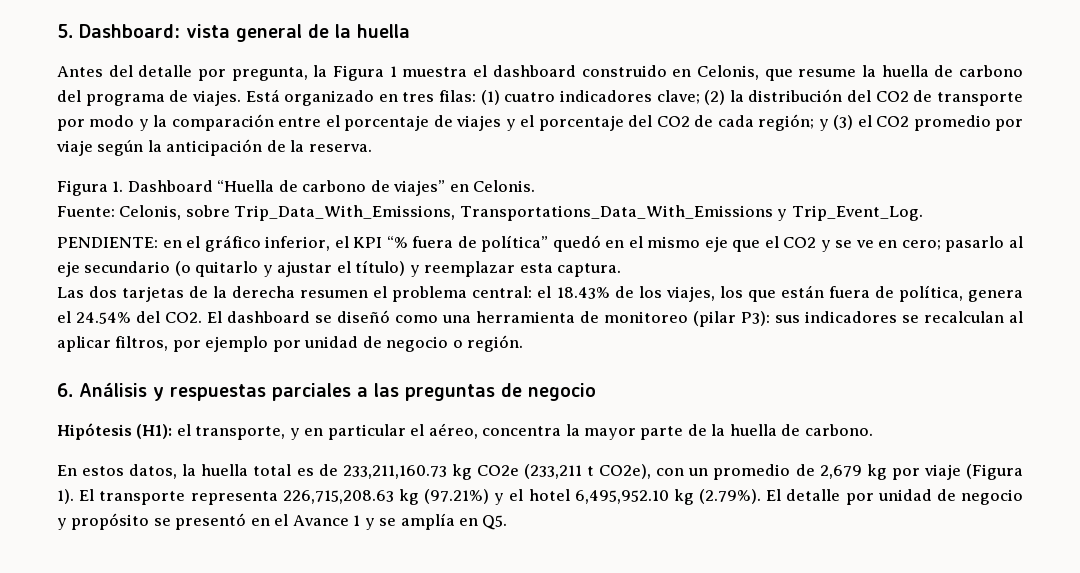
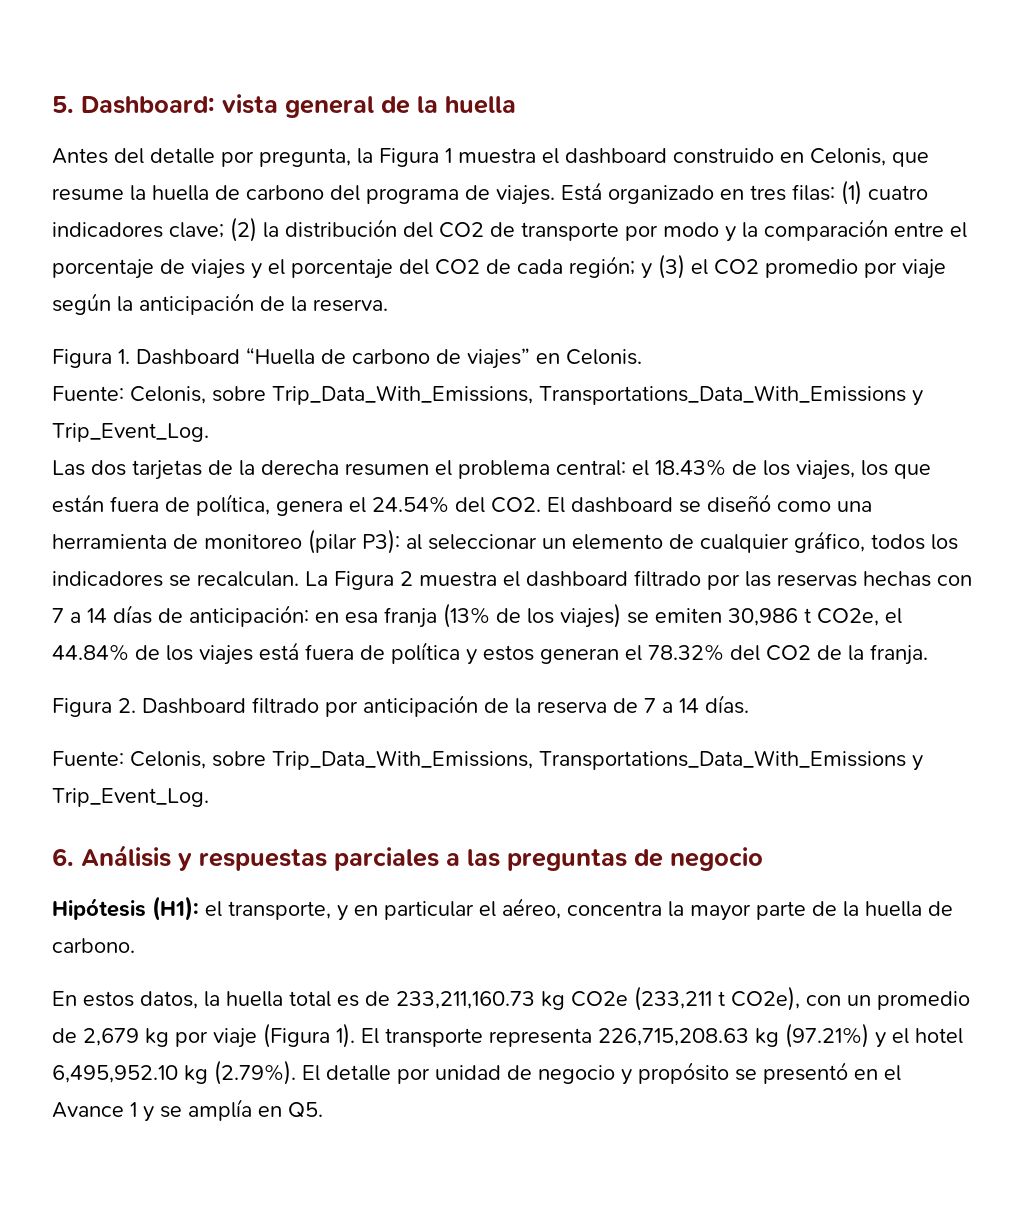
- PENDIENTE: en el gráfico inferior, el KPI “% fuera de política” quedó en el mismo eje que el CO2 y se ve en cero; pasarlo al eje secundario (o quitarlo y ajustar el título) y reemplazar esta captura.
- Las dos tarjetas de la derecha resumen el problema central: el 18.43% de los viajes, los que están fuera de política, genera el 24.54% del CO2. El dashboard se diseñó como una herramienta de monitoreo (pilar P3): sus indicadores se recalculan al aplicar filtros, por ejemplo por unidad de negocio o región.
+ Las dos tarjetas de la derecha resumen el problema central: el 18.43% de los viajes, los que están fuera de política, genera el 24.54% del CO2. El dashboard se diseñó como una herramienta de monitoreo (pilar P3): al seleccionar un elemento de cualquier gráfico, todos los indicadores se recalculan. La Figura 2 muestra el dashboard filtrado por las reservas hechas con 7 a 14 días de anticipación: en esa franja (13% de los viajes) se emiten 30,986 t CO2e, el 44.84% de los viajes está fuera de política y estos generan el 78.32% del CO2 de la franja.
+ Figura 2. Dashboard filtrado por anticipación de la reserva de 7 a 14 días.
+ Fuente: Celonis, sobre Trip_Data_With_Emissions, Transportations_Data_With_Emissions y Trip_Event_Log.

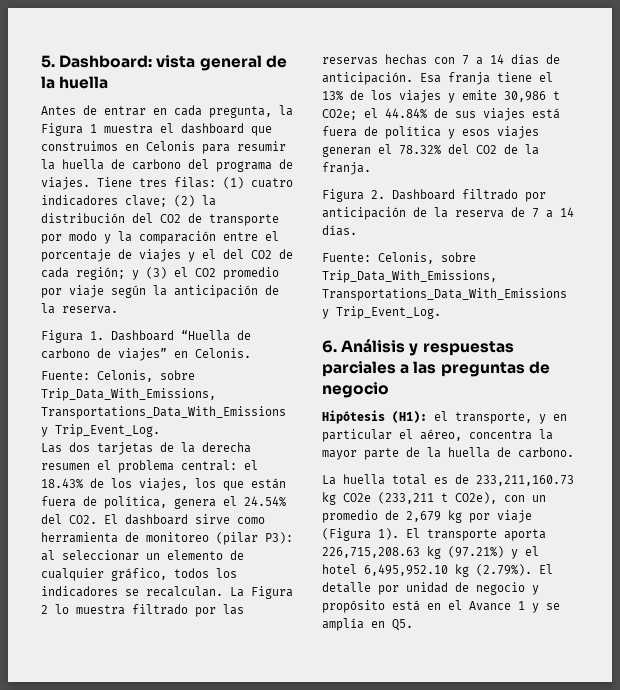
- Antes del detalle por pregunta, la Figura 1 muestra el dashboard construido en Celonis, que resume la huella de carbono del programa de viajes.
+ Antes de entrar en cada pregunta, la Figura 1 muestra el dashboard que construimos en Celonis para resumir la huella de carbono del programa de viajes.
- Está organizado en tres filas: (1) cuatro indicadores clave; (2) la distribución del CO2 de transporte por modo y la comparación entre el porcentaje de viajes y el porcentaje del CO2 de cada región; y (3) el CO2 promedio por viaje según la anticipación de la reserva.
+ Tiene tres filas: (1) cuatro indicadores clave; (2) la distribución del CO2 de transporte por modo y la comparación entre el porcentaje de viajes y el del CO2 de cada región; y (3) el CO2 promedio por viaje según la anticipación de la reserva.
- Las dos tarjetas de la derecha resumen el problema central: el 18.43% de los viajes, los que están fuera de política, genera el 24.54% del CO2. El dashboard se diseñó como una herramienta de monitoreo (pilar P3): al seleccionar un elemento de cualquier gráfico, todos los indicadores se recalculan.
+ Las dos tarjetas de la derecha resumen el problema central: el 18.43% de los viajes, los que están fuera de política, genera el 24.54% del CO2. El dashboard sirve como herramienta de monitoreo (pilar P3): al seleccionar un elemento de cualquier gráfico, todos los indicadores se recalculan.
- La Figura 2 muestra el dashboard filtrado por las reservas hechas con 7 a 14 días de anticipación: en esa franja (13% de los viajes) se emiten 30,986 t CO2e, el 44.84% de los viajes está fuera de política y estos generan el 78.32% del CO2 de la franja.
+ La Figura 2 lo muestra filtrado por las reservas hechas con 7 a 14 días de anticipación. Esa franja tiene el 13% de los viajes y emite 30,986 t CO2e; el 44.84% de sus viajes está fuera de política y esos viajes generan el 78.32% del CO2 de la franja.
- En estos datos, la huella total es de 233,211,160.73 kg CO2e (233,211 t CO2e), con un promedio de 2,679 kg por viaje (Figura 1).
+ La huella total es de 233,211,160.73 kg CO2e (233,211 t CO2e), con un promedio de 2,679 kg por viaje (Figura 1).
- El transporte representa 226,715,208.63 kg (97.21%) y el hotel 6,495,952.10 kg (2.79%). El detalle por unidad de negocio y propósito se presentó en el Avance 1 y se amplía en Q5.
+ El transporte aporta 226,715,208.63 kg (97.21%) y el hotel 6,495,952.10 kg (2.79%). El detalle por unidad de negocio y propósito está en el Avance 1 y se amplía en Q5.

